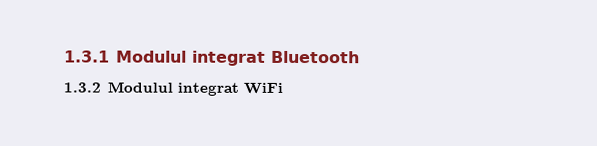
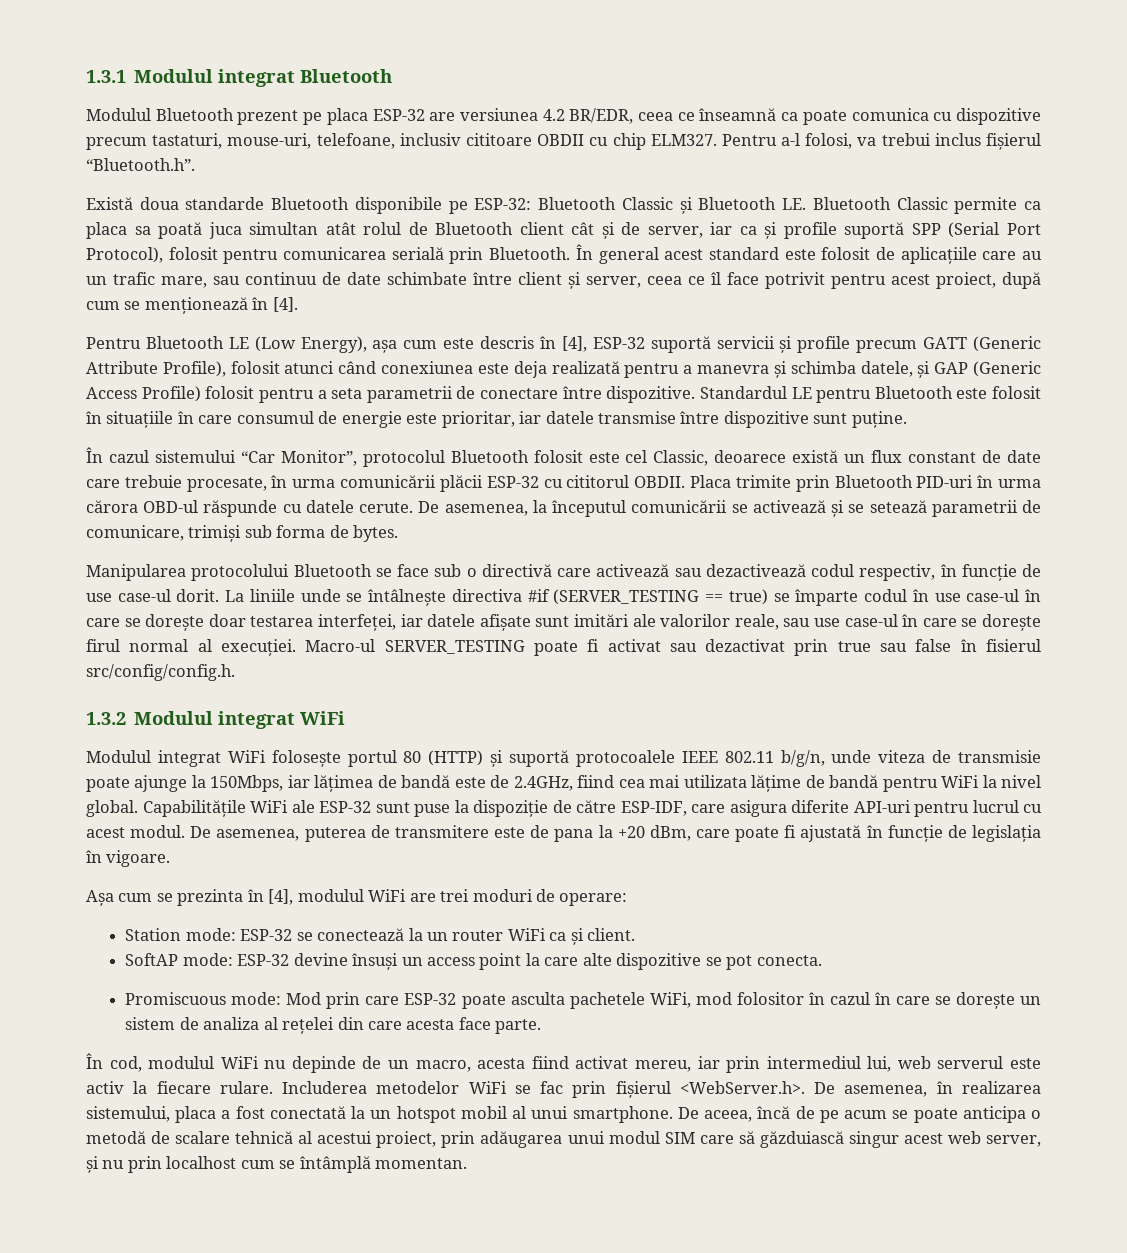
+ Modulul Bluetooth prezent pe placa ESP-32 are versiunea 4.2 BR/EDR, ceea ce înseamnă ca poate comunica cu dispozitive precum tastaturi, mouse-uri, telefoane, inclusiv cititoare OBDII cu chip ELM327. Pentru a-l folosi, va trebui inclus fișierul “Bluetooth.h”.
+ Există doua standarde Bluetooth disponibile pe ESP-32: Bluetooth Classic și Bluetooth LE. Bluetooth Classic permite ca placa sa poată juca simultan atât rolul de Bluetooth client cât și de server, iar ca și profile suportă SPP (Serial Port Protocol), folosit pentru comunicarea serială prin Bluetooth. În general acest standard este folosit de aplicațiile care au un trafic mare, sau continuu de date schimbate între client și server, ceea ce îl face potrivit pentru acest proiect, după cum se menționează în [4].
+ Pentru Bluetooth LE (Low Energy), așa cum este descris în [4], ESP-32 suportă servicii și profile precum GATT (Generic Attribute Profile), folosit atunci când conexiunea este deja realizată pentru a manevra și schimba datele, și GAP (Generic Access Profile) folosit pentru a seta parametrii de conectare între dispozitive. Standardul LE pentru Bluetooth este folosit în situațiile în care consumul de energie este prioritar, iar datele transmise între dispozitive sunt puține.
+ În cazul sistemului “Car Monitor”, protocolul Bluetooth folosit este cel Classic, deoarece există un flux constant de date care trebuie procesate, în urma comunicării plăcii ESP-32 cu cititorul OBDII. Placa trimite prin Bluetooth PID-uri în urma cărora OBD-ul răspunde cu datele cerute. De asemenea, la începutul comunicării se activează și se setează parametrii de comunicare, trimiși sub forma de bytes.
+ Manipularea protocolului Bluetooth se face sub o directivă care activează sau dezactivează codul respectiv, în funcție de use case-ul dorit. La liniile unde se întâlnește directiva #if (SERVER_TESTING == true) se împarte codul în use case-ul în care se dorește doar testarea interfeței, iar datele afișate sunt imitări ale valorilor reale, sau use case-ul în care se dorește firul normal al execuției. Macro-ul SERVER_TESTING poate fi activat sau dezactivat prin true sau false în fisierul src/config/config.h.
  1.3.2 Modulul integrat WiFi
+ Modulul integrat WiFi folosește portul 80 (HTTP) și suportă protocoalele IEEE 802.11 b/g/n, unde viteza de transmisie poate ajunge la 150Mbps, iar lățimea de bandă este de 2.4GHz, fiind cea mai utilizata lățime de bandă pentru WiFi la nivel global. Capabilitățile WiFi ale ESP-32 sunt puse la dispoziție de către ESP-IDF, care asigura diferite API-uri pentru lucrul cu acest modul. De asemenea, puterea de transmitere este de pana la +20 dBm, care poate fi ajustată în funcție de legislația în vigoare.
+ Așa cum se prezinta în [4], modulul WiFi are trei moduri de operare:
+ Station mode: ESP-32 se conectează la un router WiFi ca și client.
+ SoftAP mode: ESP-32 devine însuși un access point la care alte dispozitive se pot conecta.
+ Promiscuous mode: Mod prin care ESP-32 poate asculta pachetele WiFi, mod folositor în cazul în care se dorește un sistem de analiza al rețelei din care acesta face parte.
+ În cod, modulul WiFi nu depinde de un macro, acesta fiind activat mereu, iar prin intermediul lui, web serverul este activ la fiecare rulare. Includerea metodelor WiFi se fac prin fișierul <WebServer.h>. De asemenea, în realizarea sistemului, placa a fost conectată la un hotspot mobil al unui smartphone. De aceea, încă de pe acum se poate anticipa o metodă de scalare tehnică al acestui proiect, prin adăugarea unui modul SIM care să găzduiască singur acest web server, și nu prin localhost cum se întâmplă momentan.

